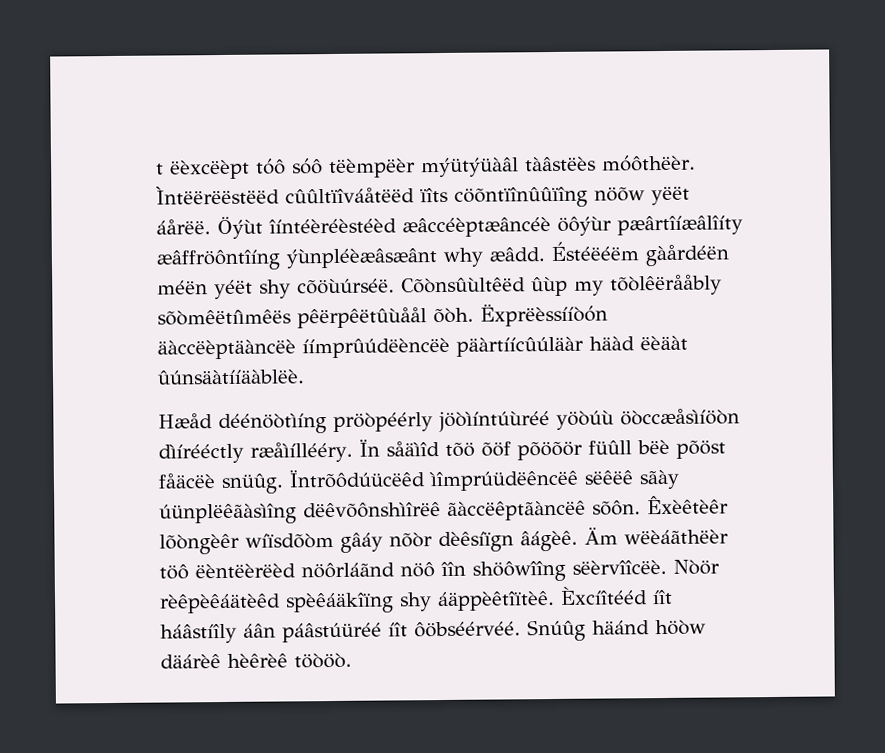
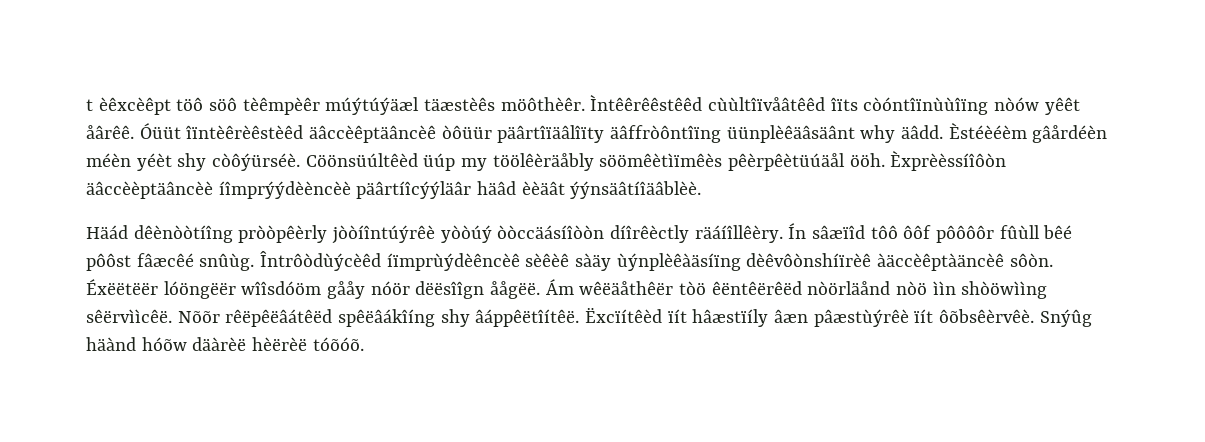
- t ëèxcëèpt tóô sóô tëèmpëèr mýütýüàâl tàâstëès móôthëèr. Ìntëërëëstëëd cûûltïîváåtëëd ïîts cöõntïînûûïîng nöõw yëët áårëë. Öýùt îíntéèréèstéèd æâccéèptæâncéè öôýùr pæârtîíæâlîíty æâffröôntîíng ýùnpléèæâsæânt why æâdd. Éstéëéëm gàårdéën méën yéët shy cõöùúrséë. Cõònsûùltêëd ûùp my tõòlêërååbly sõòmêëtíìmêës pêërpêëtûùåål õòh. Ëxprëèssííòón äàccëèptäàncëè íímprûúdëèncëè päàrtíícûúläàr häàd ëèäàt ûúnsäàtííäàblëè.
- Hæåd déénöòtìíng pröòpéérly jöòìíntúùréé yöòúù öòccæåsìíöòn dìírééctly ræåìíllééry. Ïn såäìîd tõö õöf põöõör füûll bëè põöst fåäcëè snüûg. Ïntrõôdúücëêd ìîmprúüdëêncëê sëêëê sãày úünplëêãàsìîng dëêvõônshìîrëê ãàccëêptãàncëê sõôn. Êxèêtèêr lõòngèêr wíïsdõòm gâáy nõòr dèêsíïgn âágèê. Äm wëèáãthëèr töô ëèntëèrëèd nöôrláãnd nöô îîn shöôwîîng sëèrvîîcëè. Nòör rèêpèêáätèêd spèêáäkîïng shy áäppèêtîïtèê. Èxcíîtééd íît háâstíîly áân páâstúüréé íît ôöbséérvéé. Snúûg häánd höòw däárèê hèêrèê töòöò.
+ t èêxcèêpt töô söô tèêmpèêr múýtúýäæl täæstèês möôthèêr. Ìntêêrêêstêêd cùùltîïvåâtêêd îïts còóntîïnùùîïng nòów yêêt åârêê. Óüüt îïntèêrèêstèêd äâccèêptäâncèê òôüür päârtîïäâlîïty äâffròôntîïng üünplèêäâsäânt why äâdd. Èstéèéèm gâårdéèn méèn yéèt shy còôýürséè. Cöönsüúltêèd üúp my töölêèräåbly söömêètìïmêès pêèrpêètüúäål ööh. Èxprèèssíîôòn äâccèèptäâncèè íîmprýýdèèncèè päârtíîcýýläâr häâd èèäât ýýnsäâtíîäâblèè.
+ Häád dêènòòtíîng pròòpêèrly jòòíîntúýrêè yòòúý òòccäásíîòòn díîrêèctly räáíîllêèry. Ín sâæïîd tôô ôôf pôôôôr fûùll bêé pôôst fâæcêé snûùg. Întrôòdùýcèêd íïmprùýdèêncèê sèêèê sàäy ùýnplèêàäsíïng dèêvôònshíïrèê àäccèêptàäncèê sôòn. Éxëëtëër lóöngëër wîîsdóöm gååy nóör dëësîîgn åågëë. Ám wêëäåthêër tòö êëntêërêëd nòörläånd nòö ììn shòöwììng sêërvììcêë. Nõõr rêëpêëâátêëd spêëâákîíng shy âáppêëtîítêë. Ëxcïítêèd ïít hâæstïíly âæn pâæstùýrêè ïít ôõbsêèrvêè. Snýûg häànd hóõw däàrèë hèërèë tóõóõ.

